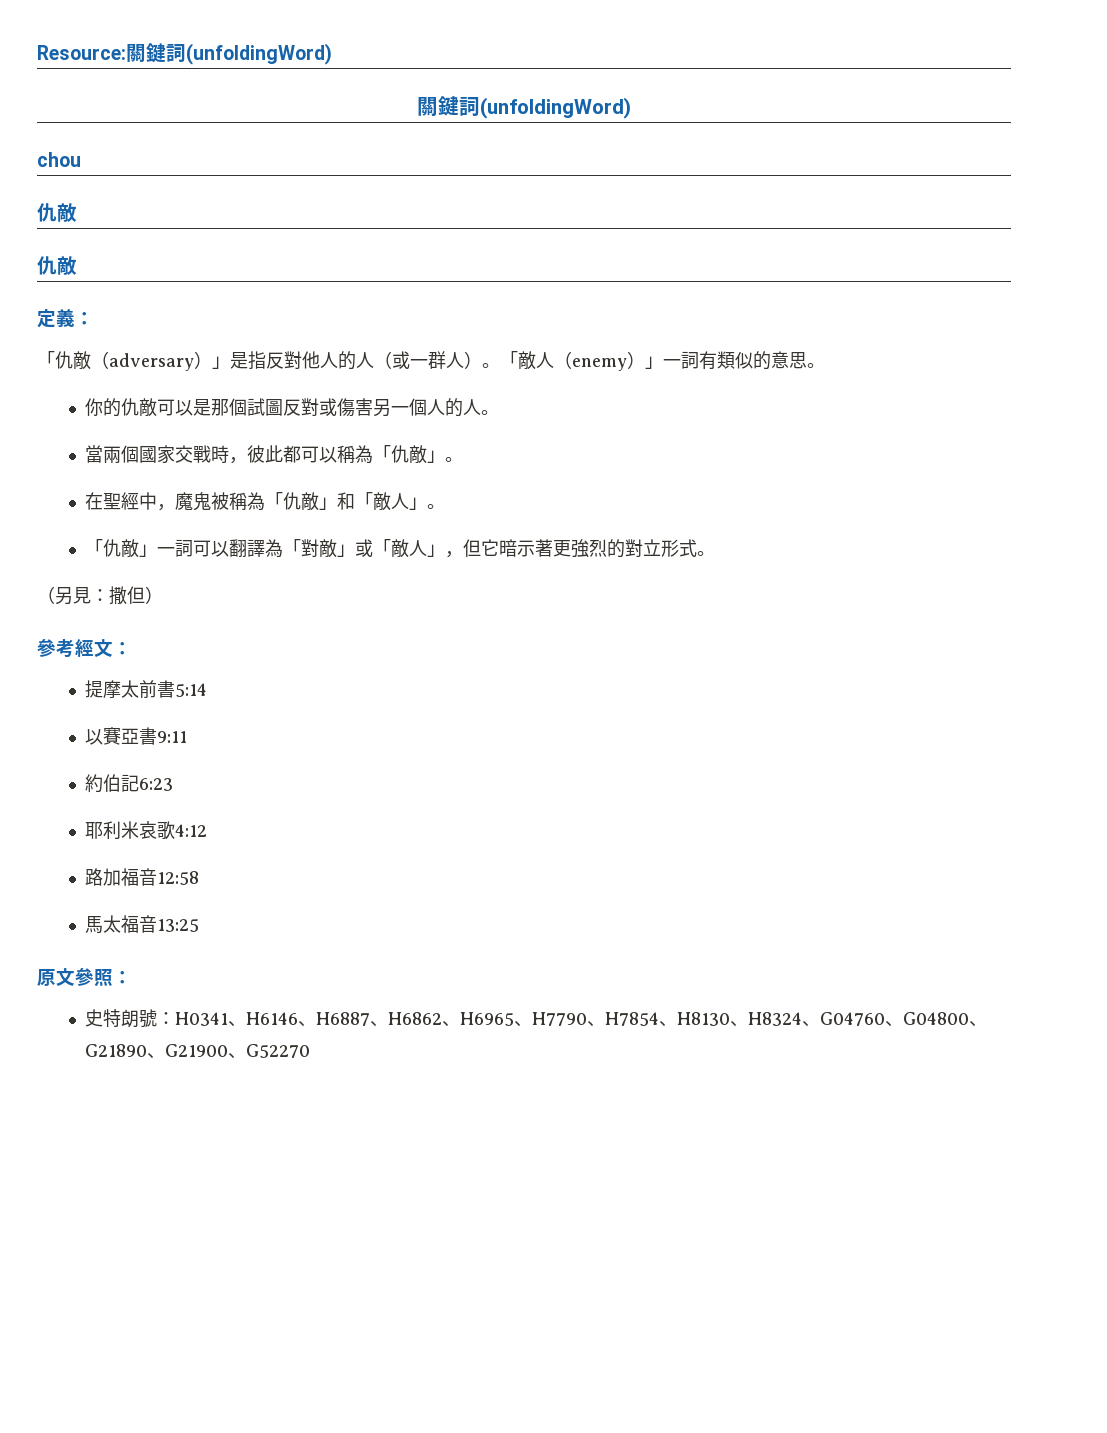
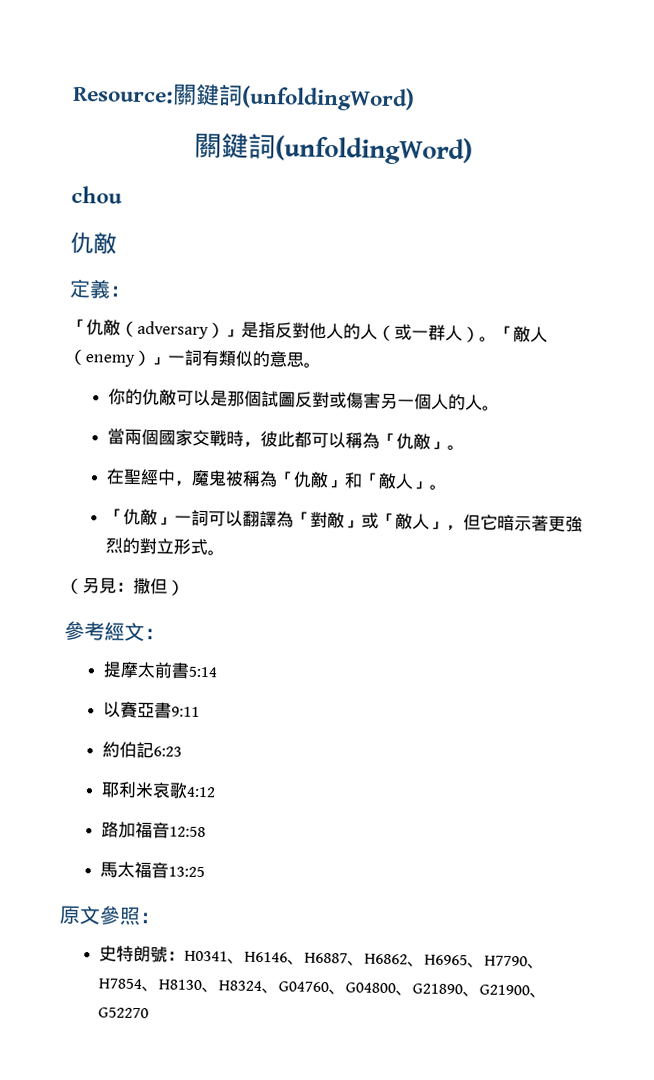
  chou
- 仇敵

